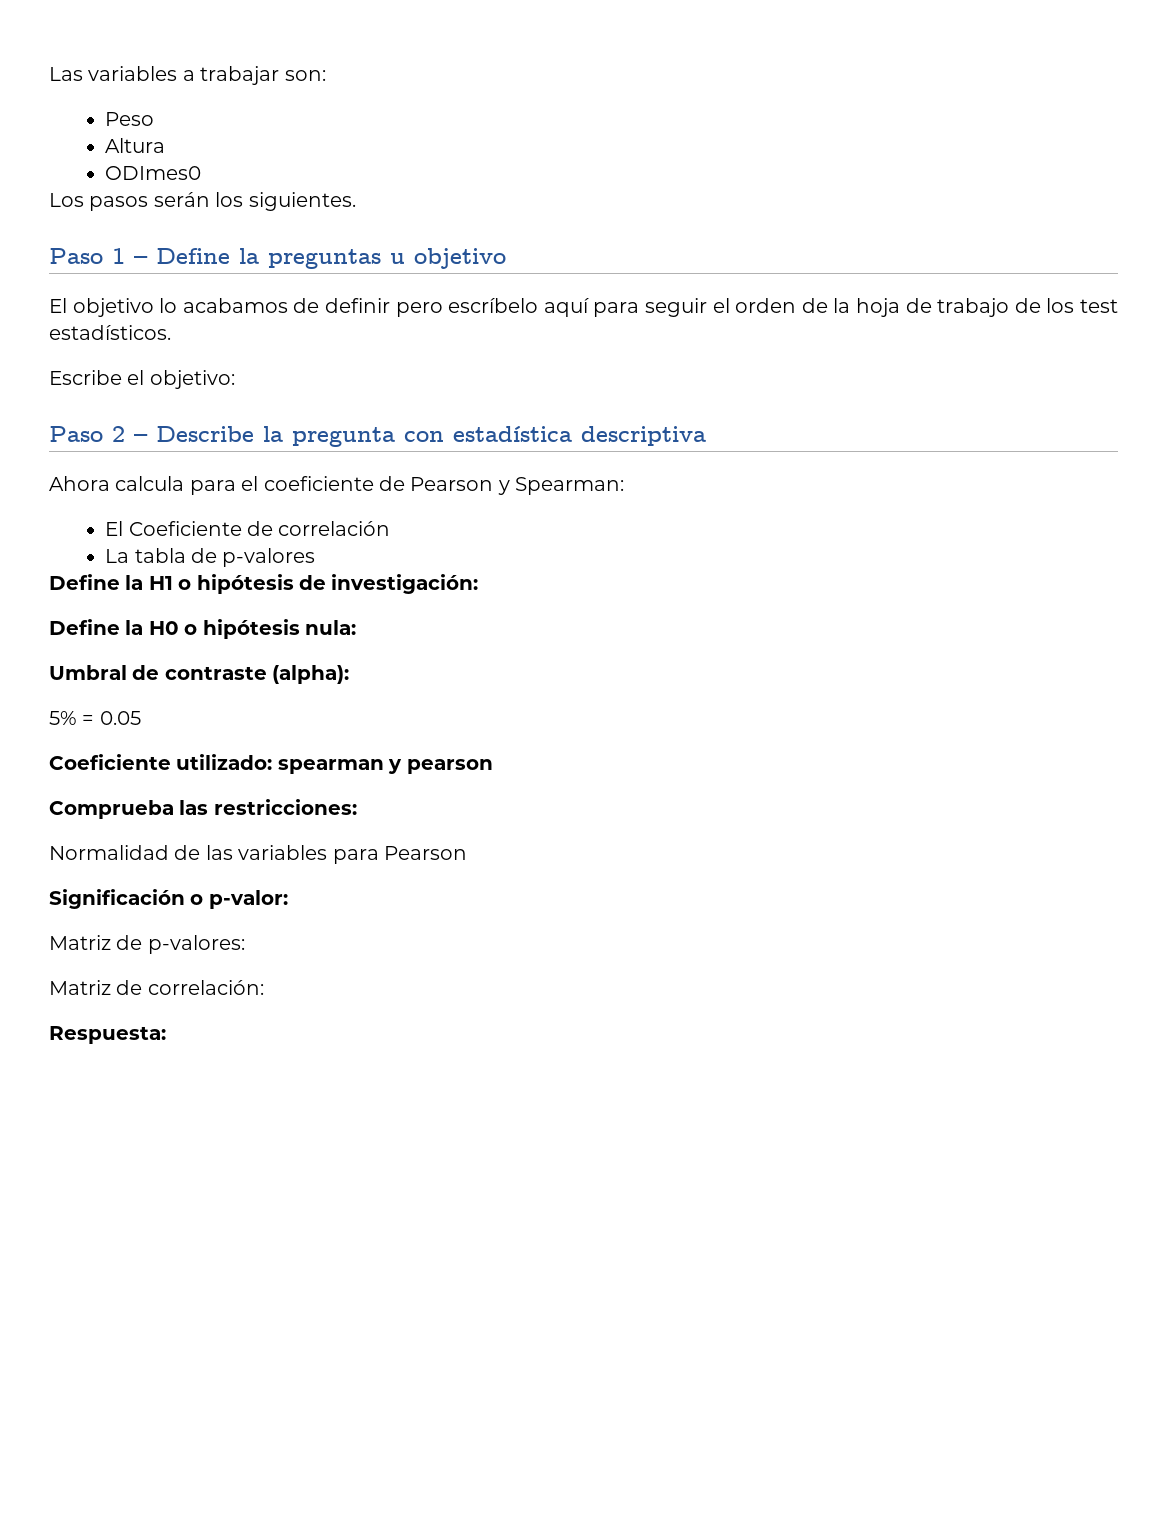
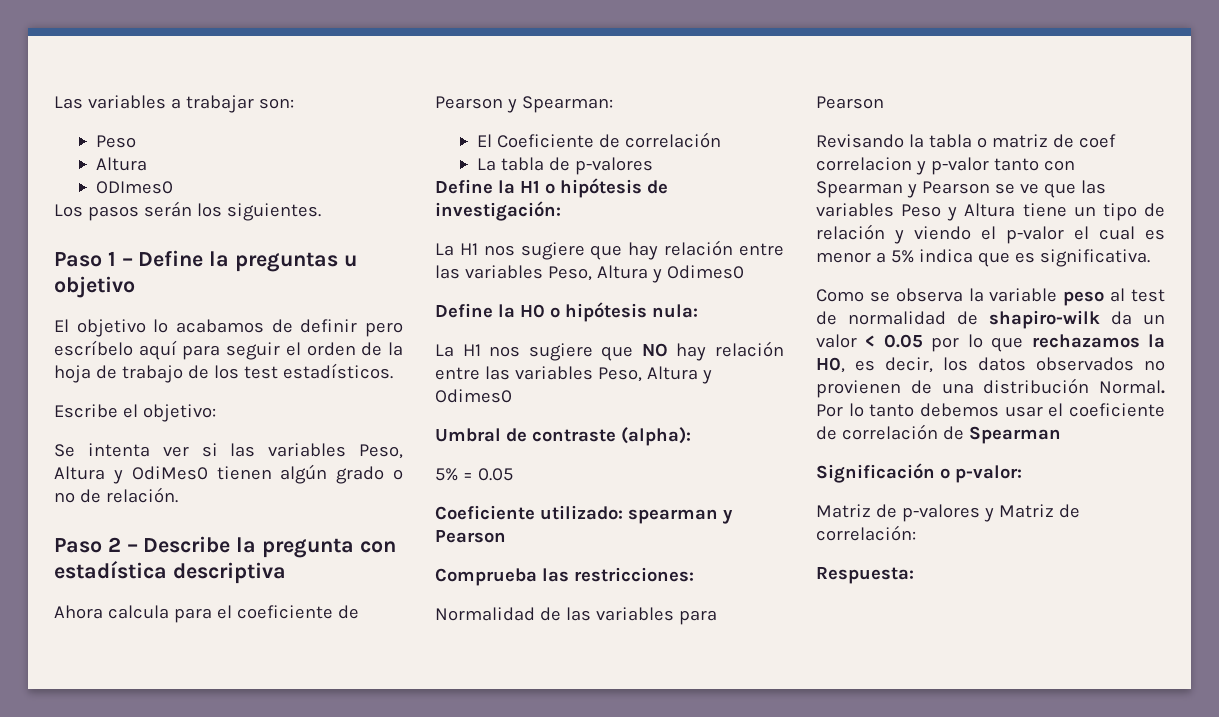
+ Se intenta ver si las variables Peso, Altura y OdiMes0 tienen algún grado o no de relación.
+ La H1 nos sugiere que hay relación entre las variables Peso, Altura y Odimes0
+ La H1 nos sugiere que NO hay relación entre las variables Peso, Altura y Odimes0
- Coeficiente utilizado: spearman y pearson
+ Coeficiente utilizado: spearman y Pearson
+ Revisando la tabla o matriz de coef correlacion y p-valor tanto con Spearman y Pearson se ve que las variables Peso y Altura tiene un tipo de relación y viendo el p-valor el cual es menor a 5% indica que es significativa.
+ Como se observa la variable peso al test de normalidad de shapiro-wilk da un valor < 0.05 por lo que rechazamos la H0, es decir, los datos observados no provienen de una distribución Normal. Por lo tanto debemos usar el coeficiente de correlación de Spearman
- Matriz de p-valores:
- Matriz de correlación:
+ Matriz de p-valores y Matriz de correlación:

